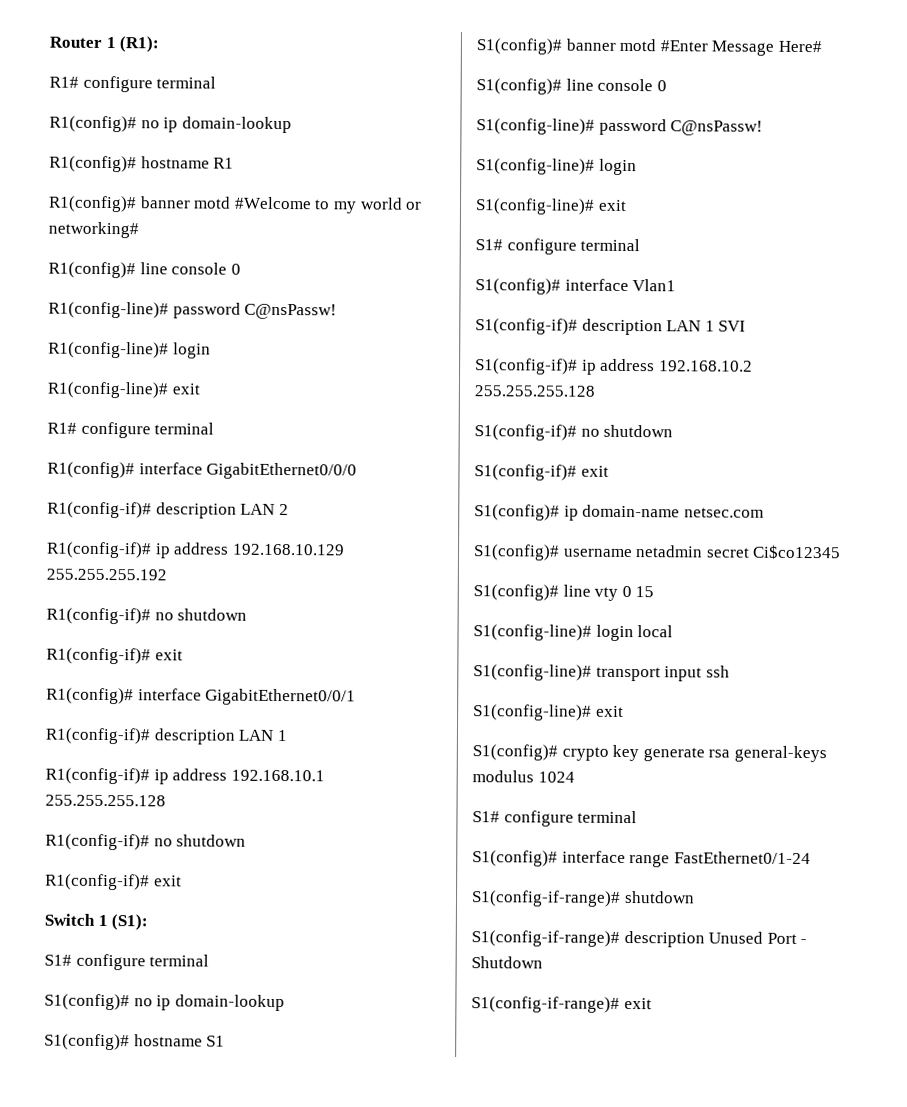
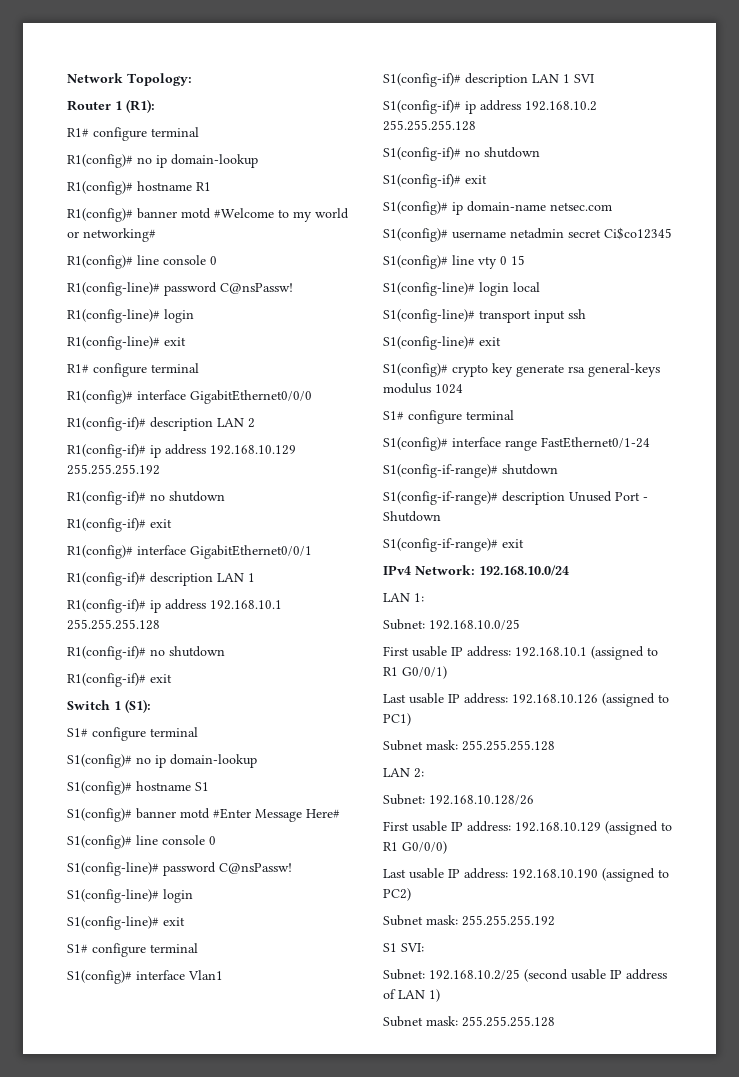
+ Network Topology:
+ IPv4 Network: 192.168.10.0/24
+ LAN 1:
+ Subnet: 192.168.10.0/25
+ First usable IP address: 192.168.10.1 (assigned to R1 G0/0/1)
+ Last usable IP address: 192.168.10.126 (assigned to PC1)
+ Subnet mask: 255.255.255.128
+ LAN 2:
+ Subnet: 192.168.10.128/26
+ First usable IP address: 192.168.10.129 (assigned to R1 G0/0/0)
+ Last usable IP address: 192.168.10.190 (assigned to PC2)
+ Subnet mask: 255.255.255.192
+ S1 SVI:
+ Subnet: 192.168.10.2/25 (second usable IP address of LAN 1)
+ Subnet mask: 255.255.255.128

